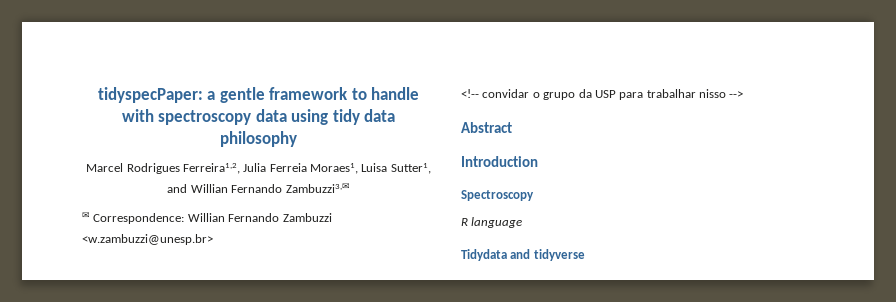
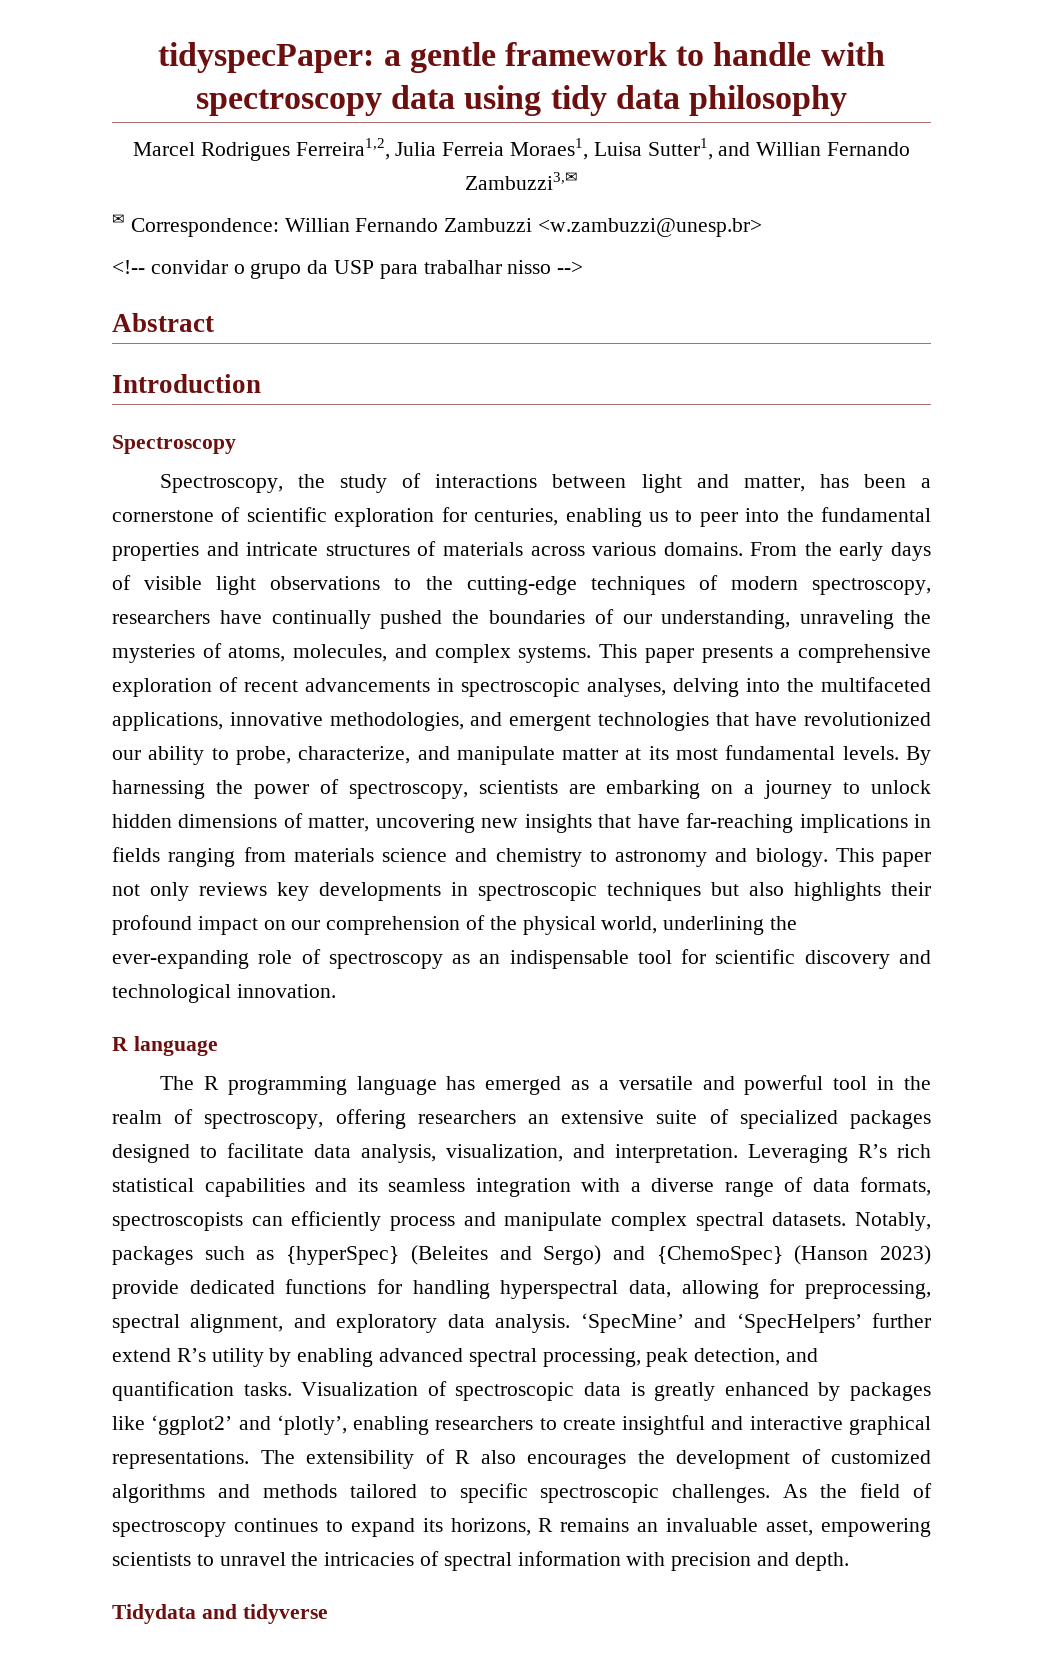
+ Spectroscopy, the study of interactions between light and matter, has been a cornerstone of scientific exploration for centuries, enabling us to peer into the fundamental properties and intricate structures of materials across various domains. From the early days of visible light observations to the cutting-edge techniques of modern spectroscopy, researchers have continually pushed the boundaries of our understanding, unraveling the mysteries of atoms, molecules, and complex systems. This paper presents a comprehensive exploration of recent advancements in spectroscopic analyses, delving into the multifaceted applications, innovative methodologies, and emergent technologies that have revolutionized our ability to probe, characterize, and manipulate matter at its most fundamental levels. By harnessing the power of spectroscopy, scientists are embarking on a journey to unlock hidden dimensions of matter, uncovering new insights that have far-reaching implications in fields ranging from materials science and chemistry to astronomy and biology. This paper not only reviews key developments in spectroscopic techniques but also highlights their profound impact on our comprehension of the physical world, underlining the ever-expanding role of spectroscopy as an indispensable tool for scientific discovery and technological innovation.
  R language
+ The R programming language has emerged as a versatile and powerful tool in the realm of spectroscopy, offering researchers an extensive suite of specialized packages designed to facilitate data analysis, visualization, and interpretation. Leveraging R’s rich statistical capabilities and its seamless integration with a diverse range of data formats, spectroscopists can efficiently process and manipulate complex spectral datasets. Notably, packages such as {hyperSpec} (Beleites and Sergo) and {ChemoSpec} (Hanson 2023) provide dedicated functions for handling hyperspectral data, allowing for preprocessing, spectral alignment, and exploratory data analysis. ‘SpecMine’ and ‘SpecHelpers’ further extend R’s utility by enabling advanced spectral processing, peak detection, and quantification tasks. Visualization of spectroscopic data is greatly enhanced by packages like ‘ggplot2’ and ‘plotly’, enabling researchers to create insightful and interactive graphical representations. The extensibility of R also encourages the development of customized algorithms and methods tailored to specific spectroscopic challenges. As the field of spectroscopy continues to expand its horizons, R remains an invaluable asset, empowering scientists to unravel the intricacies of spectral information with precision and depth.

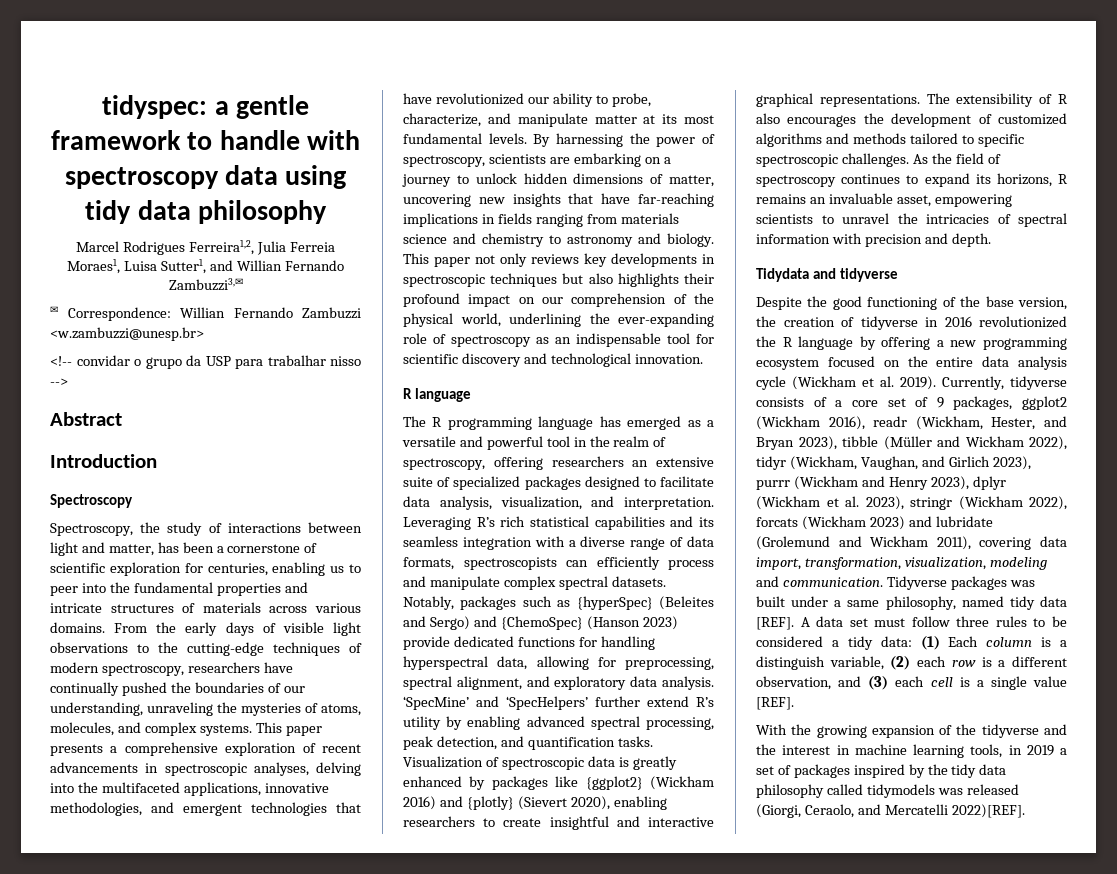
- tidyspecPaper: a gentle framework to handle with spectroscopy data using tidy data philosophy
+ tidyspec: a gentle framework to handle with spectroscopy data using tidy data philosophy
- Visualization of spectroscopic data is greatly enhanced by packages like ‘ggplot2’ and ‘plotly’, enabling researchers to create insightful and interactive graphical representations.
+ Visualization of spectroscopic data is greatly enhanced by packages like {ggplot2} (Wickham 2016) and {plotly} (Sievert 2020), enabling researchers to create insightful and interactive graphical representations.
+ Despite the good functioning of the base version, the creation of tidyverse in 2016 revolutionized the R language by offering a new programming ecosystem focused on the entire data analysis cycle (Wickham et al. 2019). Currently, tidyverse consists of a core set of 9 packages, ggplot2 (Wickham 2016), readr (Wickham, Hester, and Bryan 2023), tibble (Müller and Wickham 2022), tidyr (Wickham, Vaughan, and Girlich 2023), purrr (Wickham and Henry 2023), dplyr (Wickham et al. 2023), stringr (Wickham 2022), forcats (Wickham 2023) and lubridate (Grolemund and Wickham 2011), covering data import, transformation, visualization, modeling and communication. Tidyverse packages was built under a same philosophy, named tidy data [REF]. A data set must follow three rules to be considered a tidy data: (1) Each column is a distinguish variable, (2) each row is a different observation, and (3) each cell is a single value [REF].
+ With the growing expansion of the tidyverse and the interest in machine learning tools, in 2019 a set of packages inspired by the tidy data philosophy called tidymodels was released (Giorgi, Ceraolo, and Mercatelli 2022)[REF].

